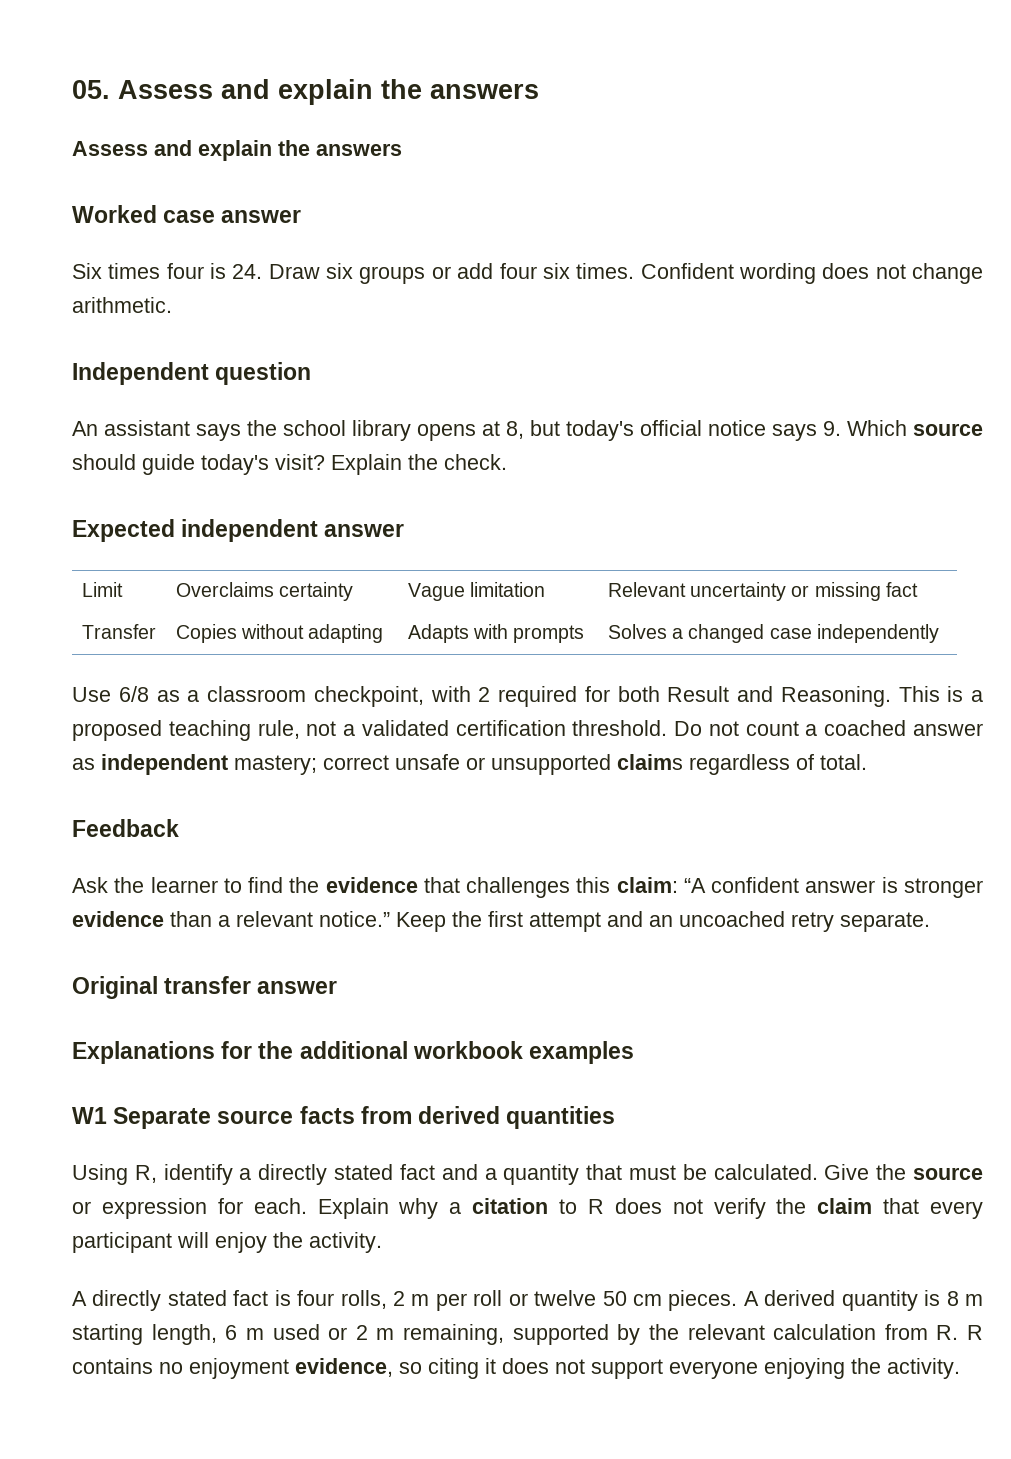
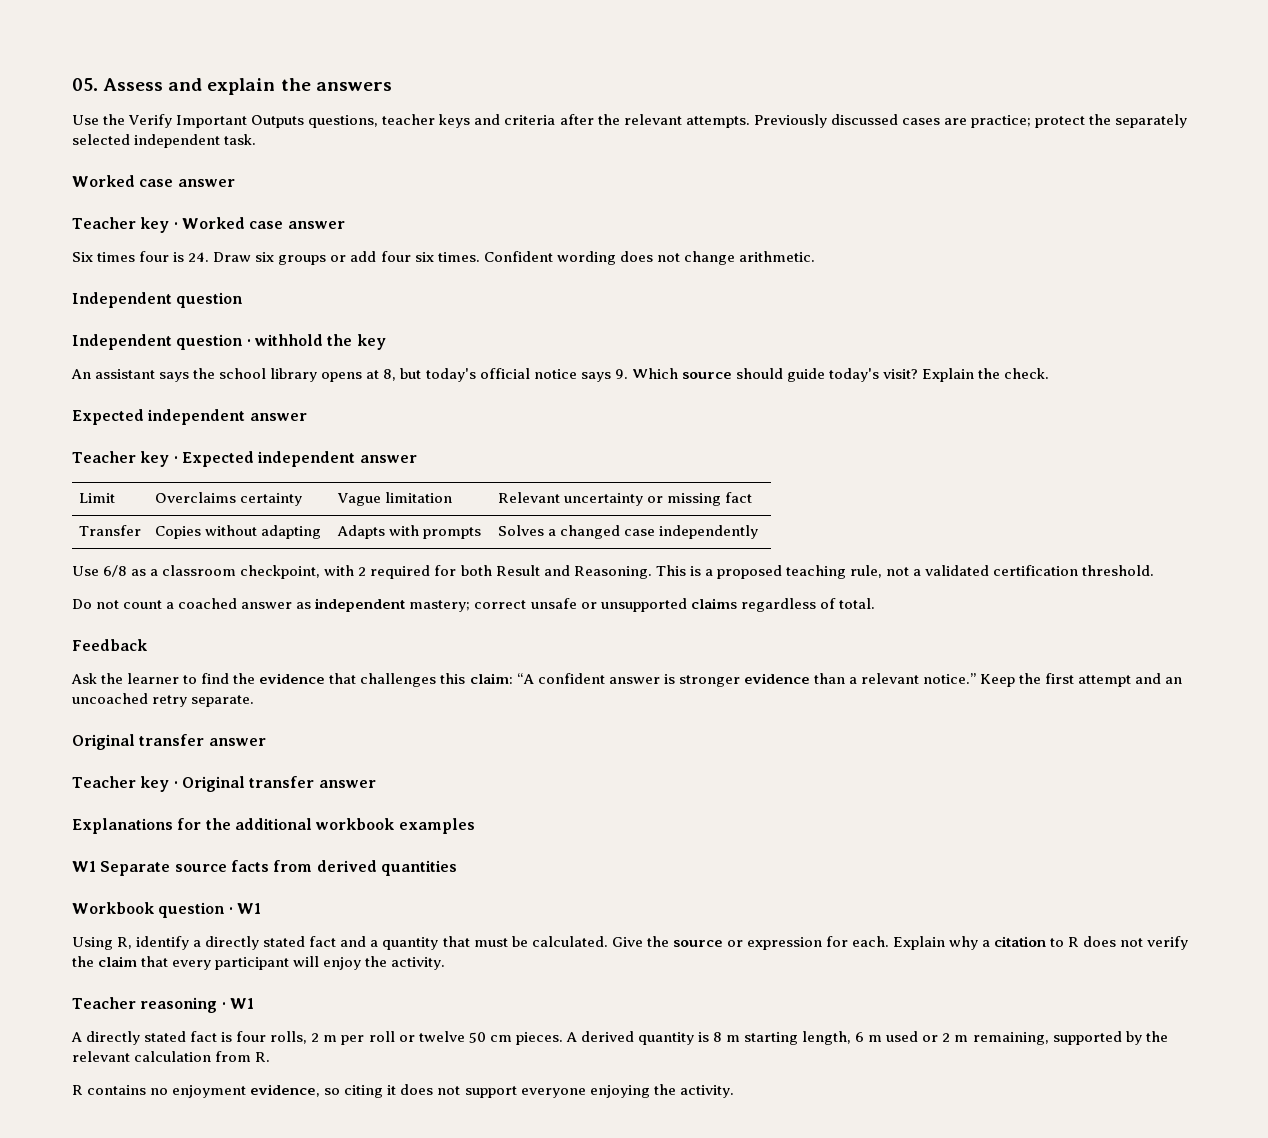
  05. Assess and explain the answers
- Assess and explain the answers
+ Use the Verify Important Outputs questions, teacher keys and criteria after the relevant attempts. Previously discussed cases are practice; protect the separately selected independent task.
  Worked case answer
+ Teacher key · Worked case answer
+ Independent question · withhold the key
+ Teacher key · Expected independent answer
- This is a proposed teaching rule, not a validated certification threshold. Do not count a coached answer as independent mastery; correct unsafe or unsupported claims regardless of total.
+ This is a proposed teaching rule, not a validated certification threshold.
+ Do not count a coached answer as independent mastery; correct unsafe or unsupported claims regardless of total.
+ Teacher key · Original transfer answer
+ Workbook question · W1
+ Teacher reasoning · W1
- A derived quantity is 8 m starting length, 6 m used or 2 m remaining, supported by the relevant calculation from R. R contains no enjoyment evidence, so citing it does not support everyone enjoying the activity.
+ A derived quantity is 8 m starting length, 6 m used or 2 m remaining, supported by the relevant calculation from R.
+ R contains no enjoyment evidence, so citing it does not support everyone enjoying the activity.

